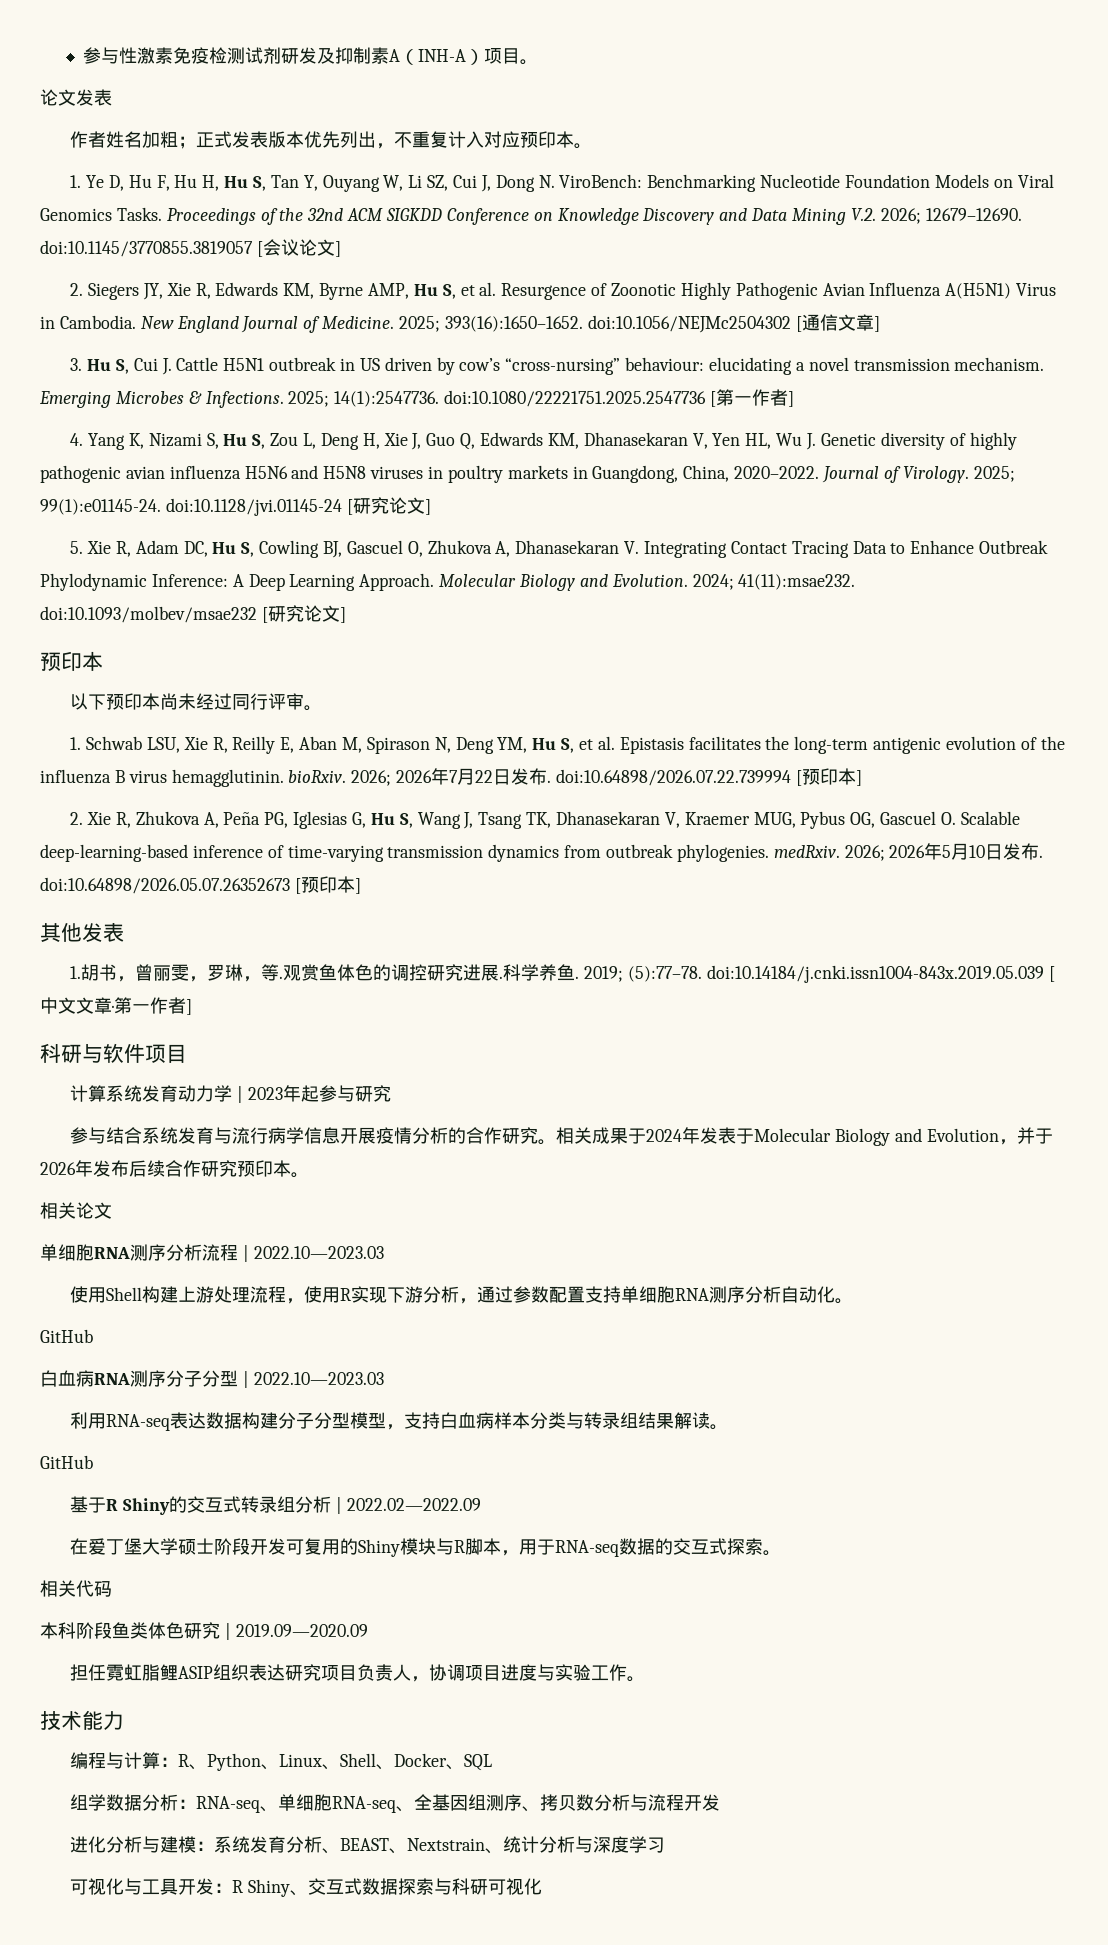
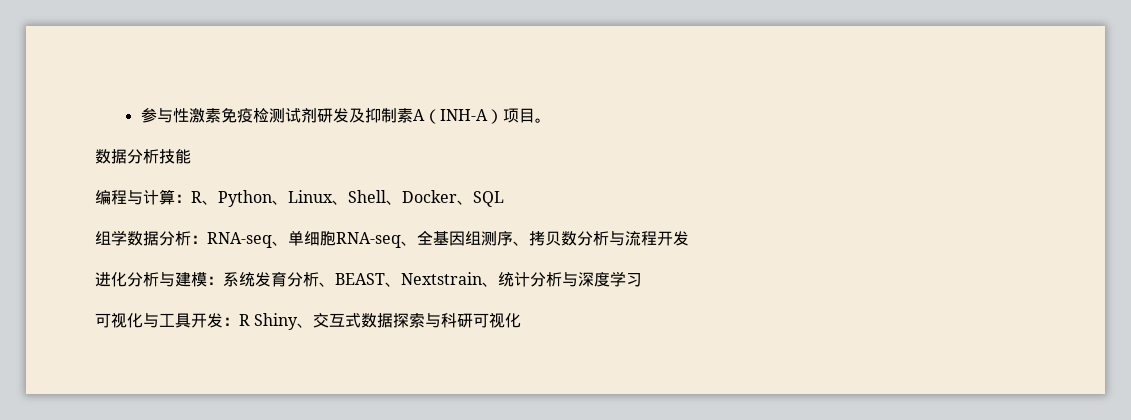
- 论文发表
- 作者姓名加粗；正式发表版本优先列出，不重复计入对应预印本。
- 1. Ye D, Hu F, Hu H, Hu S, Tan Y, Ouyang W, Li SZ, Cui J, Dong N. ViroBench: Benchmarking Nucleotide Foundation Models on Viral Genomics Tasks. Proceedings of the 32nd ACM SIGKDD Conference on Knowledge Discovery and Data Mining V.2. 2026; 12679–12690. doi:10.1145/3770855.3819057 [会议论文]
- 2. Siegers JY, Xie R, Edwards KM, Byrne AMP, Hu S, et al. Resurgence of Zoonotic Highly Pathogenic Avian Influenza A(H5N1) Virus in Cambodia. New England Journal of Medicine. 2025; 393(16):1650–1652. doi:10.1056/NEJMc2504302 [通信文章]
- 3. Hu S, Cui J. Cattle H5N1 outbreak in US driven by cow’s “cross-nursing” behaviour: elucidating a novel transmission mechanism. Emerging Microbes & Infections. 2025; 14(1):2547736. doi:10.1080/22221751.2025.2547736 [第一作者]
- 4. Yang K, Nizami S, Hu S, Zou L, Deng H, Xie J, Guo Q, Edwards KM, Dhanasekaran V, Yen HL, Wu J. Genetic diversity of highly pathogenic avian influenza H5N6 and H5N8 viruses in poultry markets in Guangdong, China, 2020–2022. Journal of Virology. 2025; 99(1):e01145-24. doi:10.1128/jvi.01145-24 [研究论文]
- 5. Xie R, Adam DC, Hu S, Cowling BJ, Gascuel O, Zhukova A, Dhanasekaran V. Integrating Contact Tracing Data to Enhance Outbreak Phylodynamic Inference: A Deep Learning Approach. Molecular Biology and Evolution. 2024; 41(11):msae232. doi:10.1093/molbev/msae232 [研究论文]
- 预印本
- 以下预印本尚未经过同行评审。
- 1. Schwab LSU, Xie R, Reilly E, Aban M, Spirason N, Deng YM, Hu S, et al. Epistasis facilitates the long-term antigenic evolution of the influenza B virus hemagglutinin. bioRxiv. 2026; 2026年7月22日发布. doi:10.64898/2026.07.22.739994 [预印本]
- 2. Xie R, Zhukova A, Peña PG, Iglesias G, Hu S, Wang J, Tsang TK, Dhanasekaran V, Kraemer MUG, Pybus OG, Gascuel O. Scalable deep-learning-based inference of time-varying transmission dynamics from outbreak phylogenies. medRxiv. 2026; 2026年5月10日发布. doi:10.64898/2026.05.07.26352673 [预印本]
- 其他发表
- 1.胡书，曾丽雯，罗琳，等.观赏鱼体色的调控研究进展.科学养鱼. 2019; (5):77–78. doi:10.14184/j.cnki.issn1004-843x.2019.05.039 [中文文章·第一作者]
- 科研与软件项目
- 计算系统发育动力学 | 2023年起参与研究
- 参与结合系统发育与流行病学信息开展疫情分析的合作研究。相关成果于2024年发表于Molecular Biology and Evolution，并于2026年发布后续合作研究预印本。
- 相关论文
- 单细胞RNA测序分析流程 | 2022.10—2023.03
- 使用Shell构建上游处理流程，使用R实现下游分析，通过参数配置支持单细胞RNA测序分析自动化。
- GitHub
- 白血病RNA测序分子分型 | 2022.10—2023.03
- 利用RNA-seq表达数据构建分子分型模型，支持白血病样本分类与转录组结果解读。
- GitHub
- 基于R Shiny的交互式转录组分析 | 2022.02—2022.09
- 在爱丁堡大学硕士阶段开发可复用的Shiny模块与R脚本，用于RNA-seq数据的交互式探索。
- 相关代码
- 本科阶段鱼类体色研究 | 2019.09—2020.09
- 担任霓虹脂鲤ASIP组织表达研究项目负责人，协调项目进度与实验工作。
- 技术能力
+ 数据分析技能

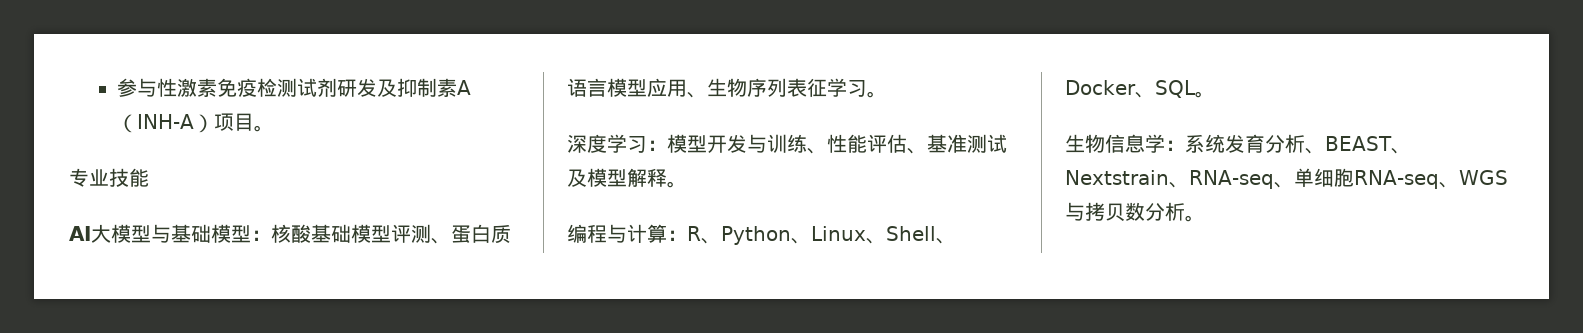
- 数据分析技能
+ 专业技能
+ AI大模型与基础模型：核酸基础模型评测、蛋白质语言模型应用、生物序列表征学习。
+ 深度学习：模型开发与训练、性能评估、基准测试及模型解释。
- 编程与计算：R、Python、Linux、Shell、Docker、SQL
- 组学数据分析：RNA-seq、单细胞RNA-seq、全基因组测序、拷贝数分析与流程开发
- 进化分析与建模：系统发育分析、BEAST、Nextstrain、统计分析与深度学习
- 可视化与工具开发：R Shiny、交互式数据探索与科研可视化
+ 编程与计算：R、Python、Linux、Shell、Docker、SQL。
+ 生物信息学：系统发育分析、BEAST、Nextstrain、RNA-seq、单细胞RNA-seq、WGS与拷贝数分析。

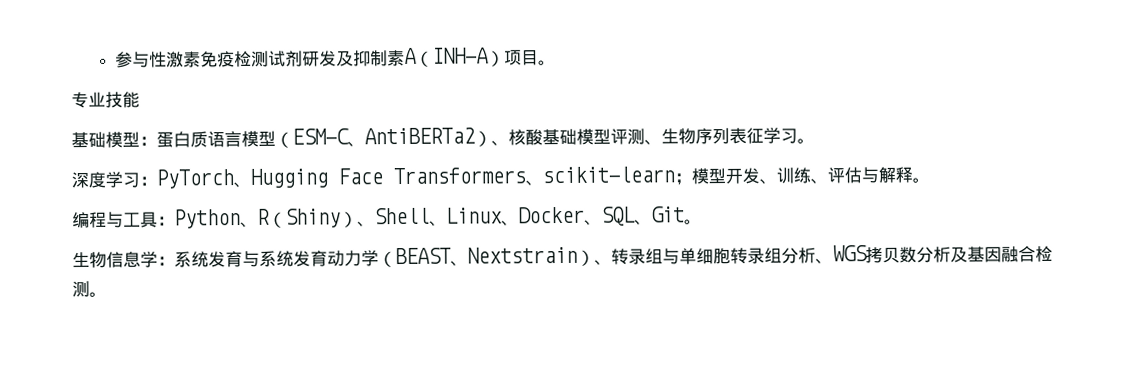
- AI大模型与基础模型：核酸基础模型评测、蛋白质语言模型应用、生物序列表征学习。
+ 基础模型：蛋白质语言模型（ESM-C、AntiBERTa2）、核酸基础模型评测、生物序列表征学习。
- 深度学习：模型开发与训练、性能评估、基准测试及模型解释。
- 编程与计算：R、Python、Linux、Shell、Docker、SQL。
+ 深度学习：PyTorch、Hugging Face Transformers、scikit-learn；模型开发、训练、评估与解释。
+ 编程与工具：Python、R（Shiny）、Shell、Linux、Docker、SQL、Git。
- 生物信息学：系统发育分析、BEAST、Nextstrain、RNA-seq、单细胞RNA-seq、WGS与拷贝数分析。
+ 生物信息学：系统发育与系统发育动力学（BEAST、Nextstrain）、转录组与单细胞转录组分析、WGS拷贝数分析及基因融合检测。

